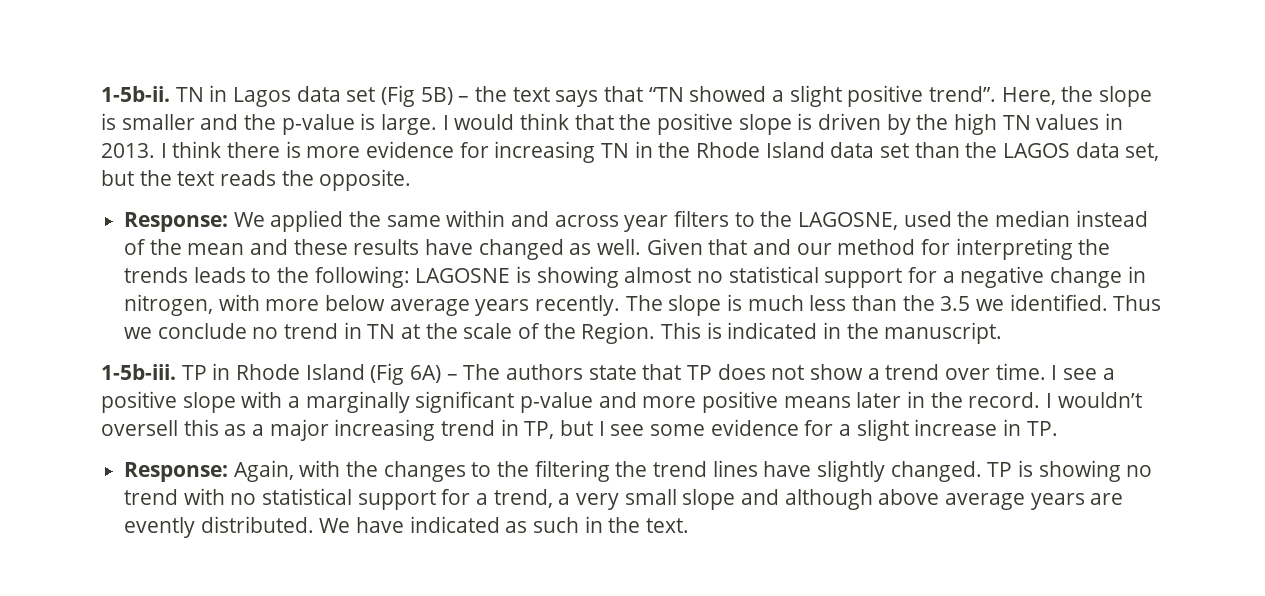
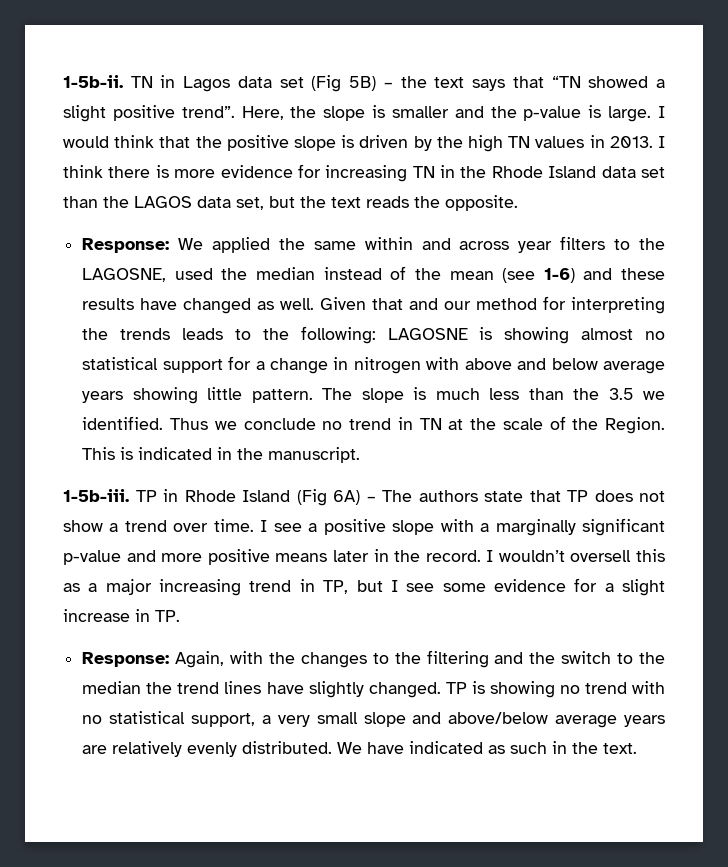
- Response: We applied the same within and across year filters to the LAGOSNE, used the median instead of the mean and these results have changed as well.
+ Response: We applied the same within and across year filters to the LAGOSNE, used the median instead of the mean (see 1-6) and these results have changed as well.
- Given that and our method for interpreting the trends leads to the following: LAGOSNE is showing almost no statistical support for a negative change in nitrogen, with more below average years recently.
+ Given that and our method for interpreting the trends leads to the following: LAGOSNE is showing almost no statistical support for a change in nitrogen with above and below average years showing little pattern.
- Response: Again, with the changes to the filtering the trend lines have slightly changed.
+ Response: Again, with the changes to the filtering and the switch to the median the trend lines have slightly changed.
- TP is showing no trend with no statistical support for a trend, a very small slope and although above average years are evently distributed.
+ TP is showing no trend with no statistical support, a very small slope and above/below average years are relatively evenly distributed.

